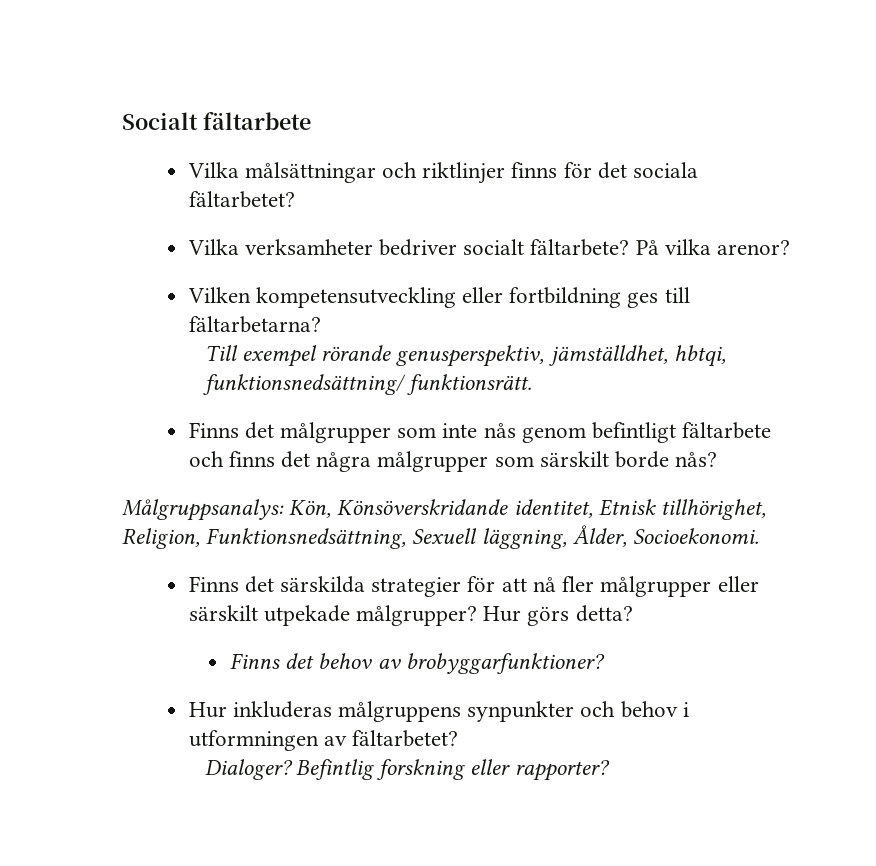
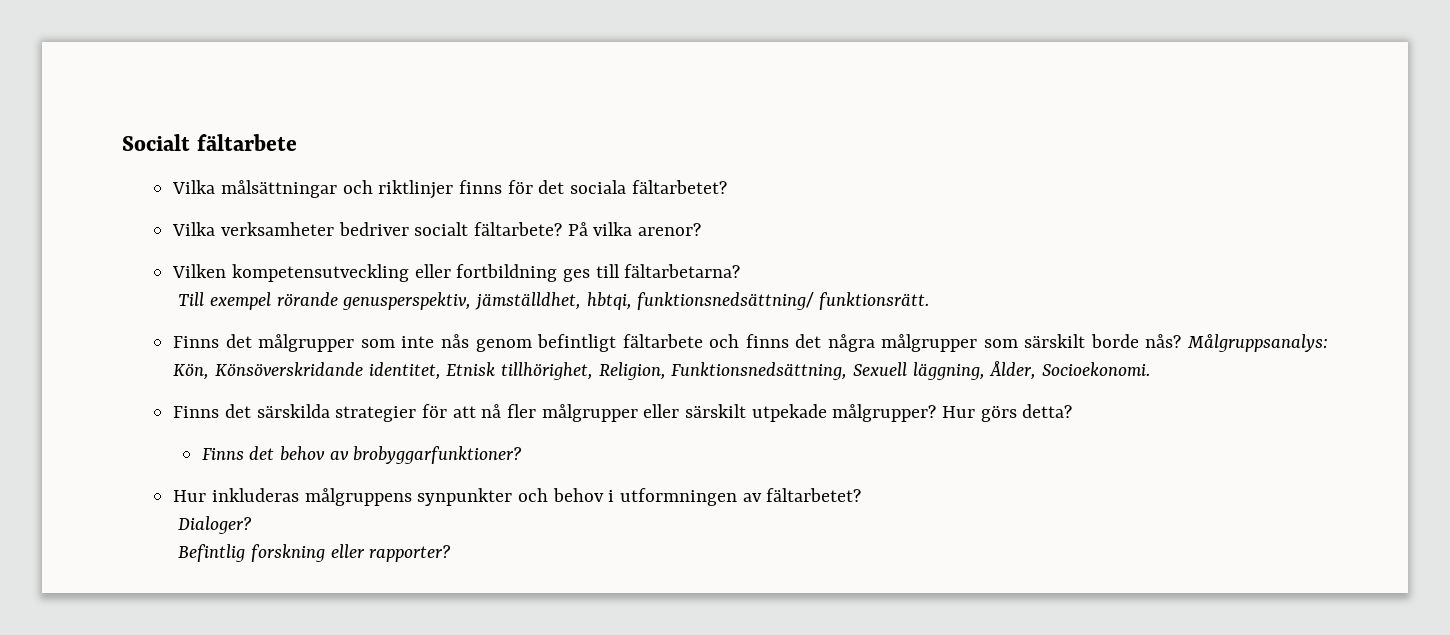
- Finns det målgrupper som inte nås genom befintligt fältarbete och finns det några målgrupper som särskilt borde nås?
- Målgruppsanalys: Kön, Könsöverskridande identitet, Etnisk tillhörighet, Religion, Funktionsnedsättning, Sexuell läggning, Ålder, Socioekonomi.
+ Finns det målgrupper som inte nås genom befintligt fältarbete och finns det några målgrupper som särskilt borde nås? Målgruppsanalys: Kön, Könsöverskridande identitet, Etnisk tillhörighet, Religion, Funktionsnedsättning, Sexuell läggning, Ålder, Socioekonomi.
- Dialoger? Befintlig forskning eller rapporter?
+ Dialoger?
+ Befintlig forskning eller rapporter?

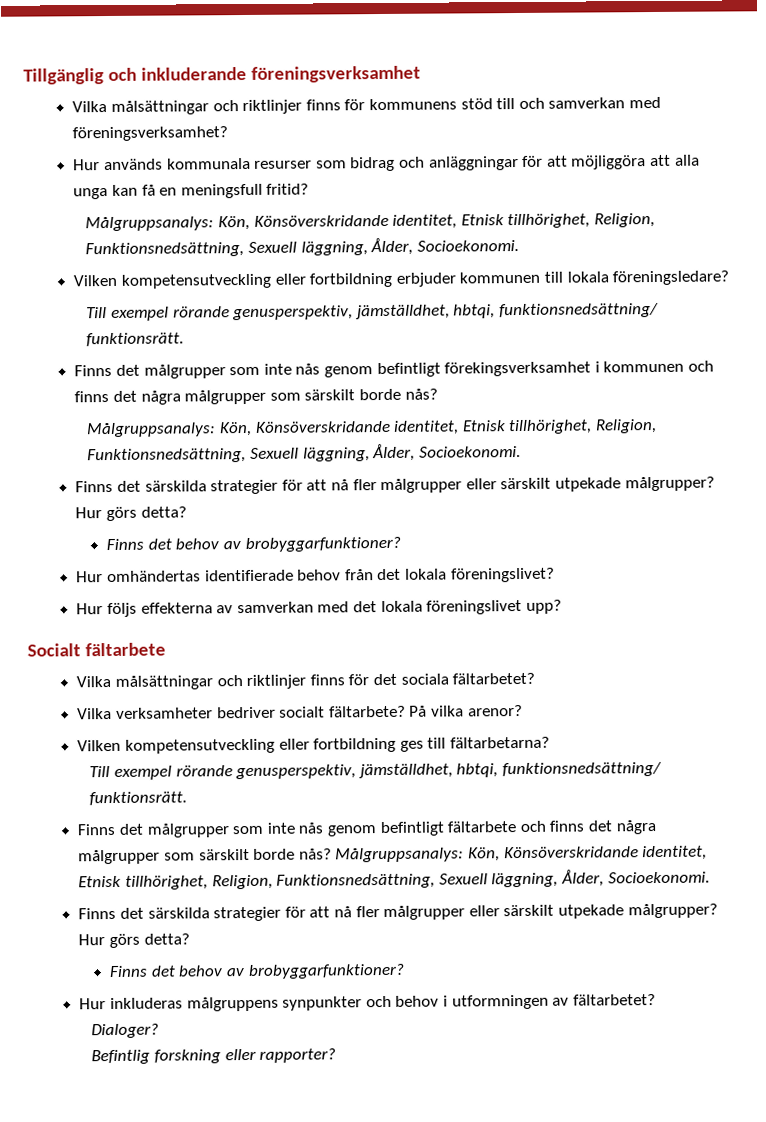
+ Tillgänglig och inkluderande föreningsverksamhet
+ Vilka målsättningar och riktlinjer finns för kommunens stöd till och samverkan med föreningsverksamhet?
+ Hur används kommunala resurser som bidrag och anläggningar för att möjliggöra att alla unga kan få en meningsfull fritid?
+ Målgruppsanalys: Kön, Könsöverskridande identitet, Etnisk tillhörighet, Religion, Funktionsnedsättning, Sexuell läggning, Ålder, Socioekonomi.
+ Vilken kompetensutveckling eller fortbildning erbjuder kommunen till lokala föreningsledare?
+ Till exempel rörande genusperspektiv, jämställdhet, hbtqi, funktionsnedsättning/ funktionsrätt.
+ Finns det målgrupper som inte nås genom befintligt förekingsverksamhet i kommunen och finns det några målgrupper som särskilt borde nås?
+ Målgruppsanalys: Kön, Könsöverskridande identitet, Etnisk tillhörighet, Religion, Funktionsnedsättning, Sexuell läggning, Ålder, Socioekonomi.
+ Finns det särskilda strategier för att nå fler målgrupper eller särskilt utpekade målgrupper? Hur görs detta?
+ Finns det behov av brobyggarfunktioner?
+ Hur omhändertas identifierade behov från det lokala föreningslivet?
+ Hur följs effekterna av samverkan med det lokala föreningslivet upp?

